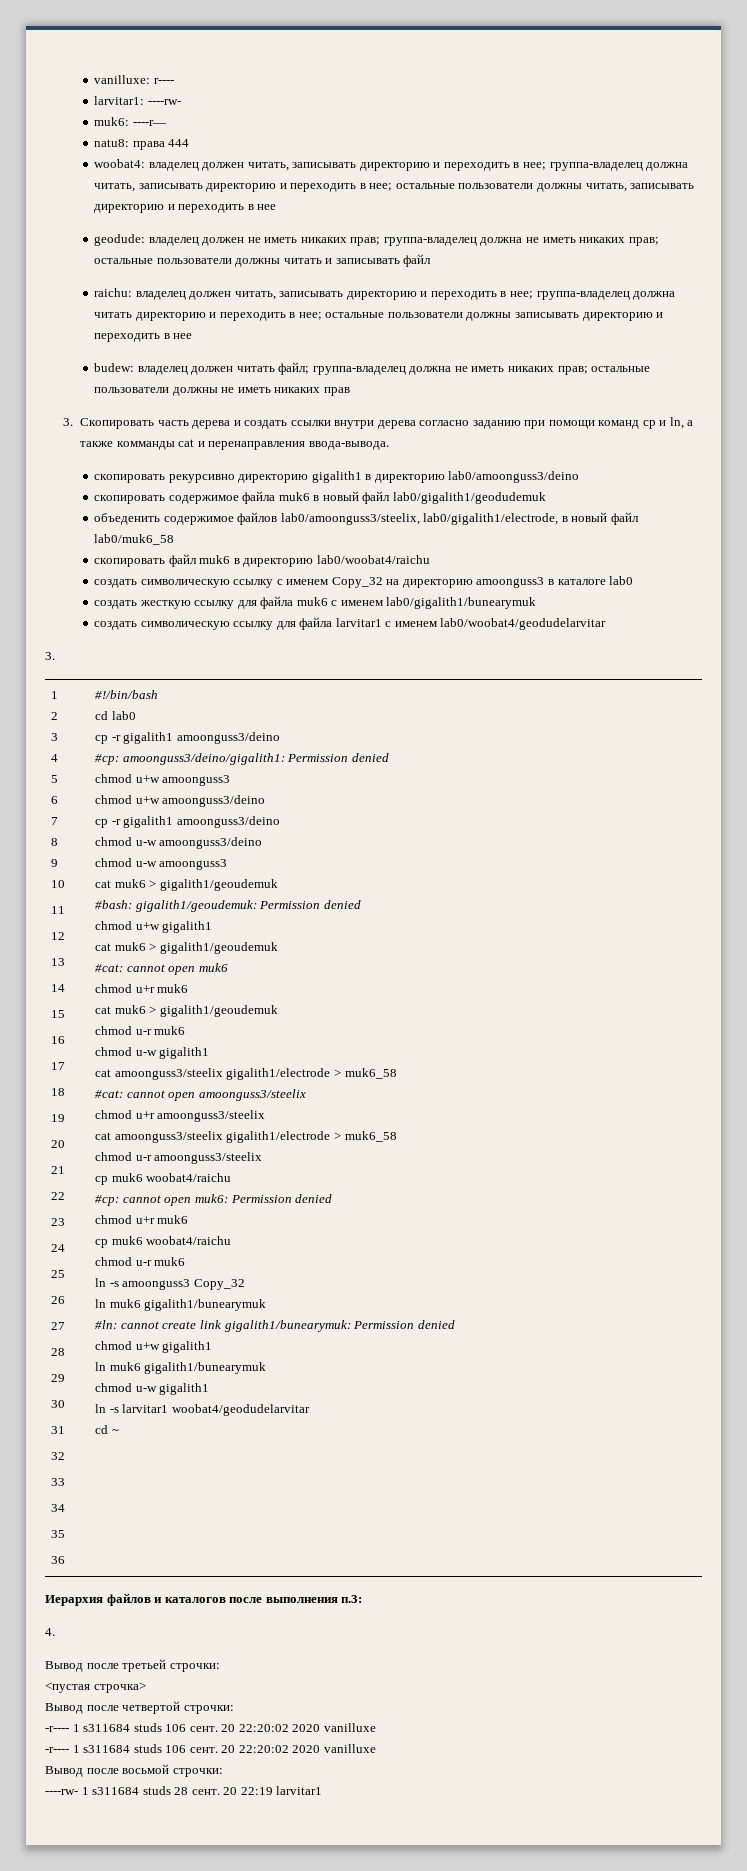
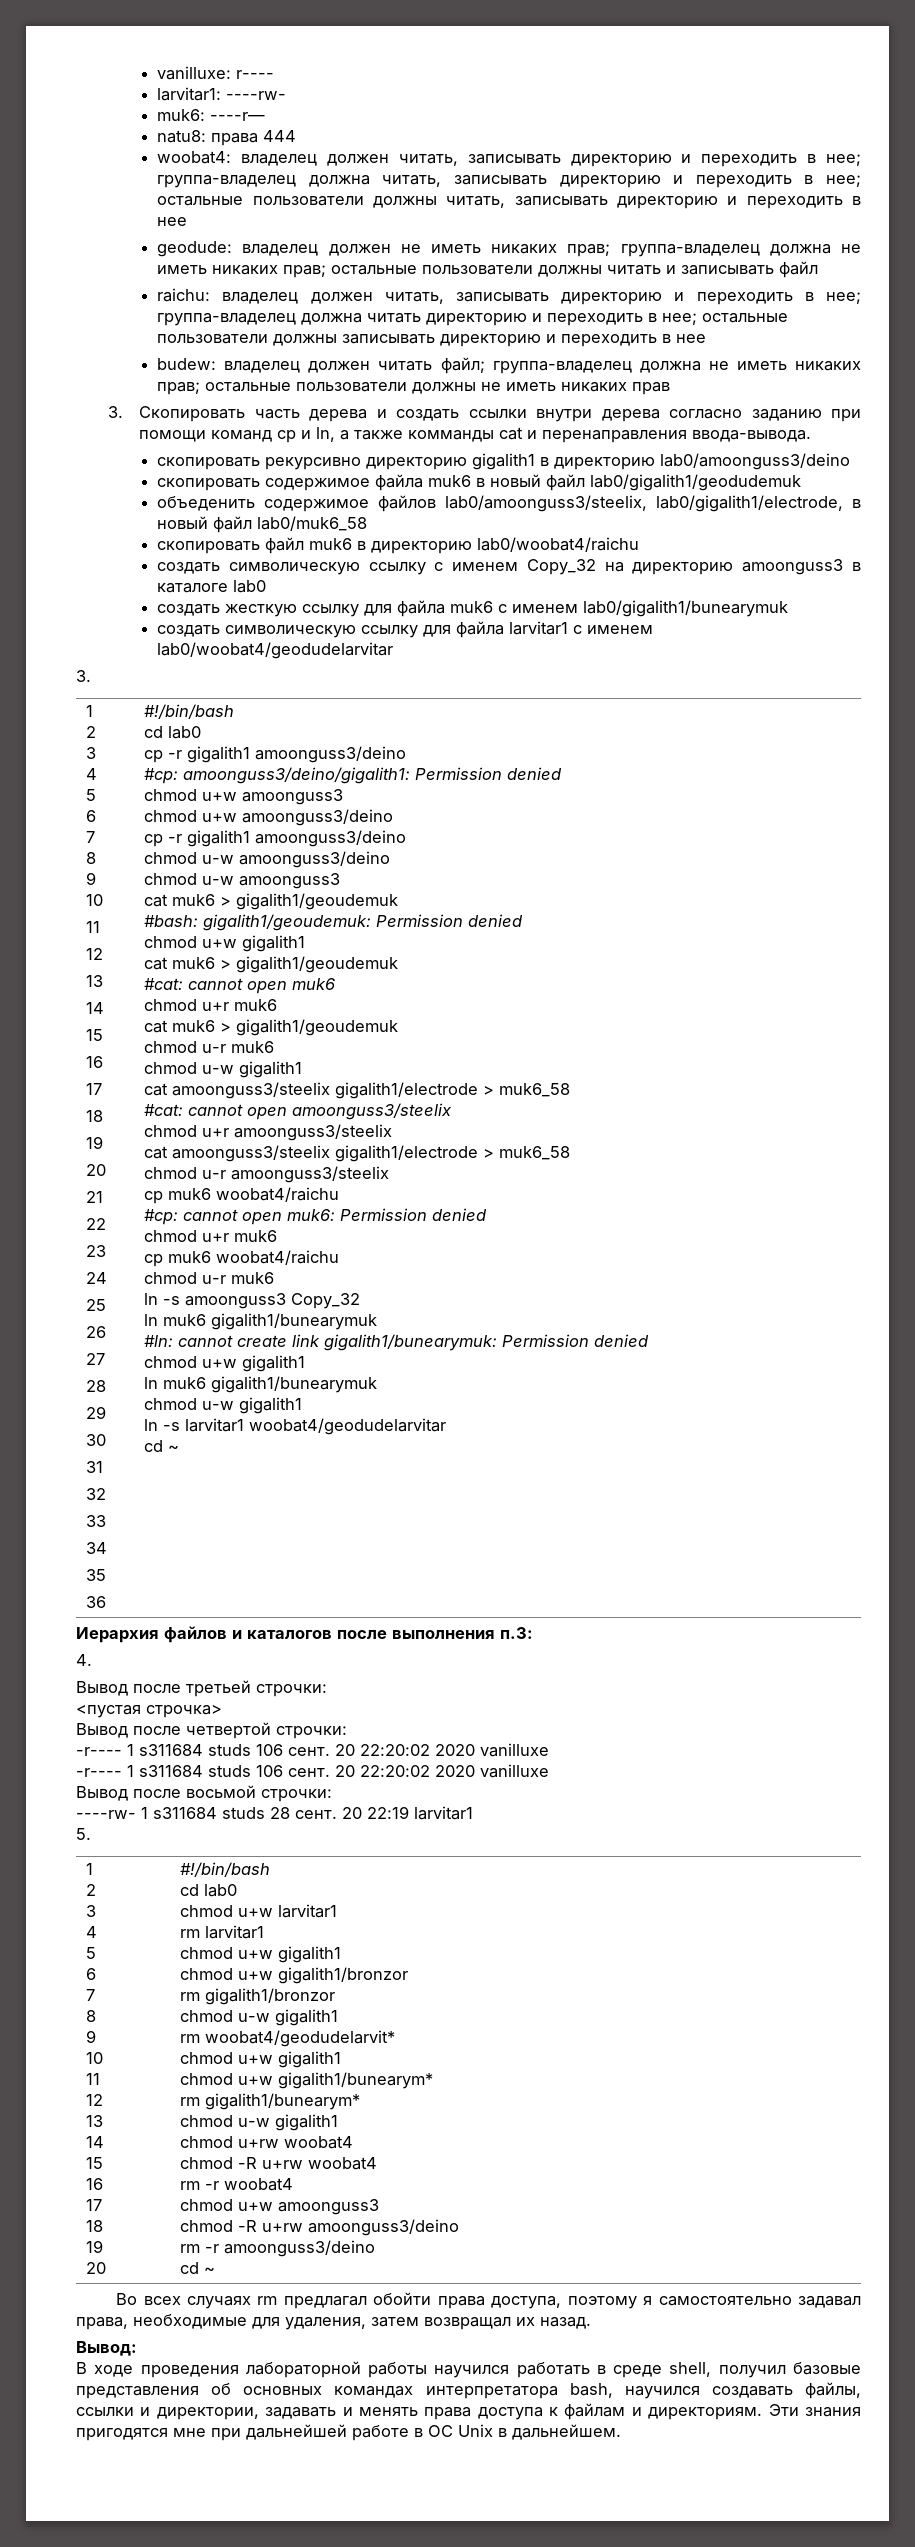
+ 5.
+ 1
+ 2
+ 3
+ 4
+ 5
+ 6
+ 7
+ 8
+ 9
+ 10
+ 11
+ 12
+ 13
+ 14
+ 15
+ 16
+ 17
+ 18
+ 19
+ 20 | #!/bin/bash
+ cd lab0
+ chmod u+w larvitar1
+ rm larvitar1
+ chmod u+w gigalith1
+ chmod u+w gigalith1/bronzor
+ rm gigalith1/bronzor
+ chmod u-w gigalith1
+ rm woobat4/geodudelarvit*
+ chmod u+w gigalith1
+ chmod u+w gigalith1/bunearym*
+ rm gigalith1/bunearym*
+ chmod u-w gigalith1
+ chmod u+rw woobat4
+ chmod -R u+rw woobat4
+ rm -r woobat4
+ chmod u+w amoonguss3
+ chmod -R u+rw amoonguss3/deino
+ rm -r amoonguss3/deino
+ cd ~
+ Во всех случаях rm предлагал обойти права доступа, поэтому я самостоятельно задавал права, необходимые для удаления, затем возвращал их назад.
+ Вывод:
+ В ходе проведения лабораторной работы научился работать в среде shell, получил базовые представления об основных командах интерпретатора bash, научился создавать файлы, ссылки и директории, задавать и менять права доступа к файлам и директориям. Эти знания пригодятся мне при дальнейшей работе в ОС Unix в дальнейшем.

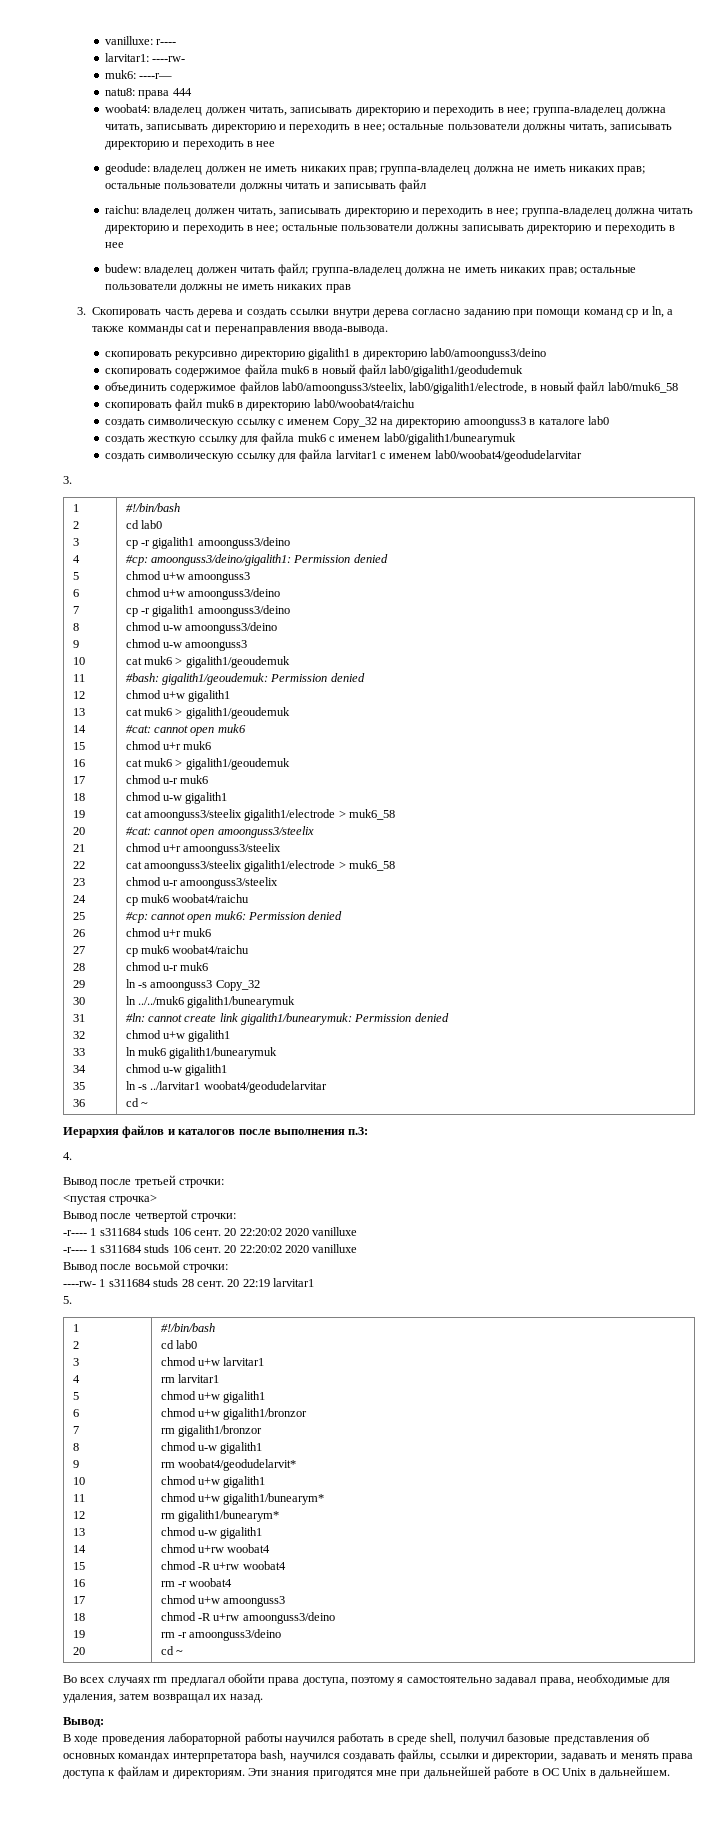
- объеденить содержимое файлов lab0/amoonguss3/steelix, lab0/gigalith1/electrode, в новый файл lab0/muk6_58
+ объединить содержимое файлов lab0/amoonguss3/steelix, lab0/gigalith1/electrode, в новый файл lab0/muk6_58
  ln -s amoonguss3 Copy_32
- ln muk6 gigalith1/bunearymuk
+ ln ../../muk6 gigalith1/bunearymuk
- ln -s larvitar1 woobat4/geodudelarvitar
+ ln -s ../larvitar1 woobat4/geodudelarvitar

